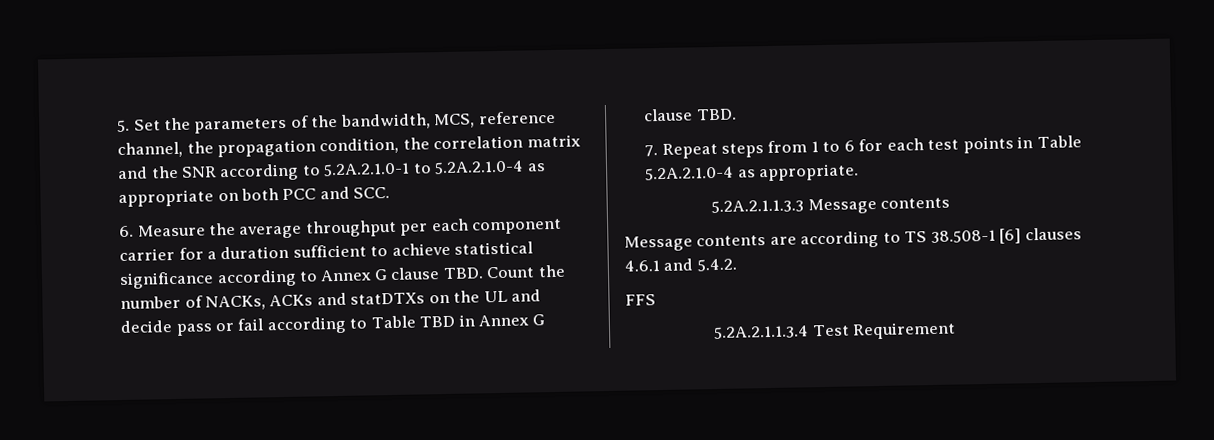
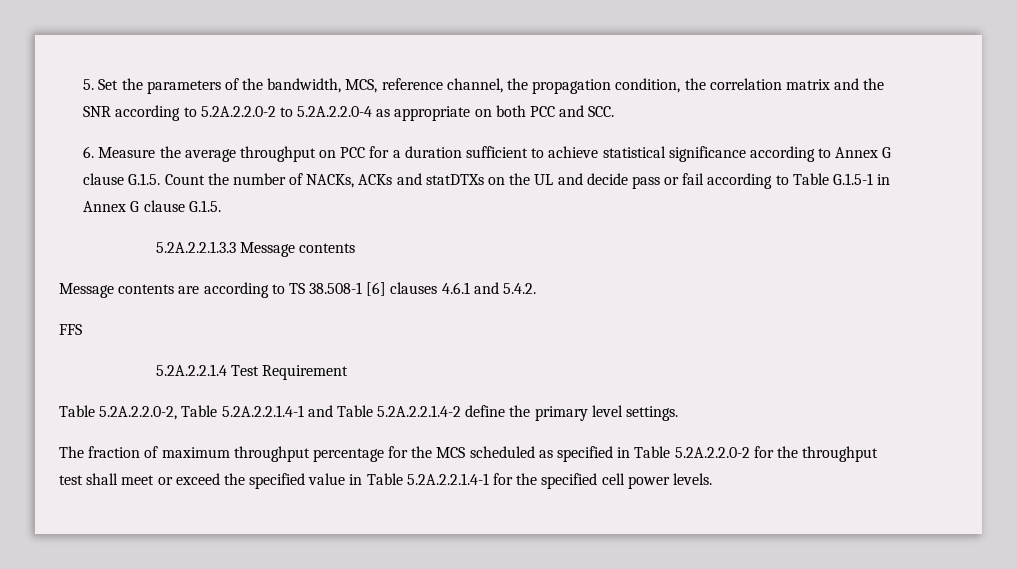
- 5. Set the parameters of the bandwidth, MCS, reference channel, the propagation condition, the correlation matrix and the SNR according to 5.2A.2.1.0-1 to 5.2A.2.1.0-4 as appropriate on both PCC and SCC.
+ 5. Set the parameters of the bandwidth, MCS, reference channel, the propagation condition, the correlation matrix and the SNR according to 5.2A.2.2.0-2 to 5.2A.2.2.0-4 as appropriate on both PCC and SCC.
- 6. Measure the average throughput per each component carrier for a duration sufficient to achieve statistical significance according to Annex G clause TBD. Count the number of NACKs, ACKs and statDTXs on the UL and decide pass or fail according to Table TBD in Annex G clause TBD.
- 7. Repeat steps from 1 to 6 for each test points in Table 5.2A.2.1.0-4 as appropriate.
- 5.2A.2.1.1.3.3 Message contents
+ 6. Measure the average throughput on PCC for a duration sufficient to achieve statistical significance according to Annex G clause G.1.5. Count the number of NACKs, ACKs and statDTXs on the UL and decide pass or fail according to Table G.1.5-1 in Annex G clause G.1.5.
+ 5.2A.2.2.1.3.3 Message contents
- 5.2A.2.1.1.3.4 Test Requirement
+ 5.2A.2.2.1.4 Test Requirement
+ Table 5.2A.2.2.0-2, Table 5.2A.2.2.1.4-1 and Table 5.2A.2.2.1.4-2 define the primary level settings.
+ The fraction of maximum throughput percentage for the MCS scheduled as specified in Table 5.2A.2.2.0-2 for the throughput test shall meet or exceed the specified value in Table 5.2A.2.2.1.4-1 for the specified cell power levels.

